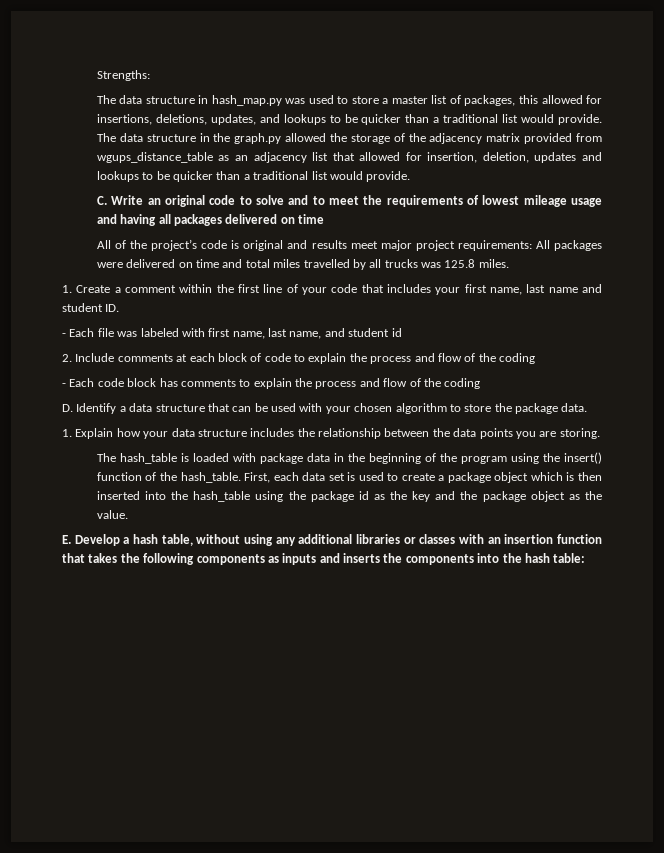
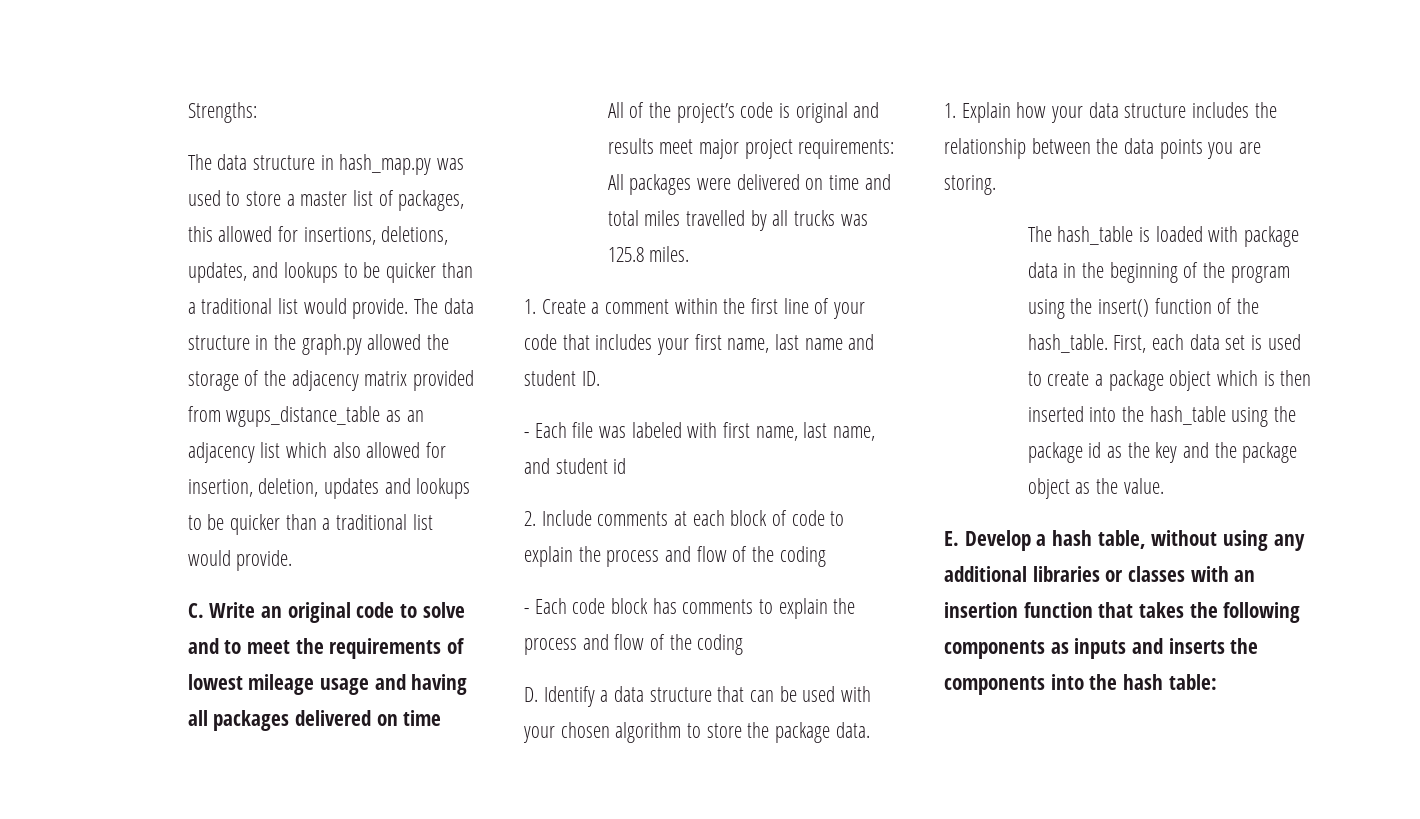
- The data structure in the graph.py allowed the storage of the adjacency matrix provided from wgups_distance_table as an adjacency list that allowed for insertion, deletion, updates and lookups to be quicker than a traditional list would provide.
+ The data structure in the graph.py allowed the storage of the adjacency matrix provided from wgups_distance_table as an adjacency list which also allowed for insertion, deletion, updates and lookups to be quicker than a traditional list would provide.

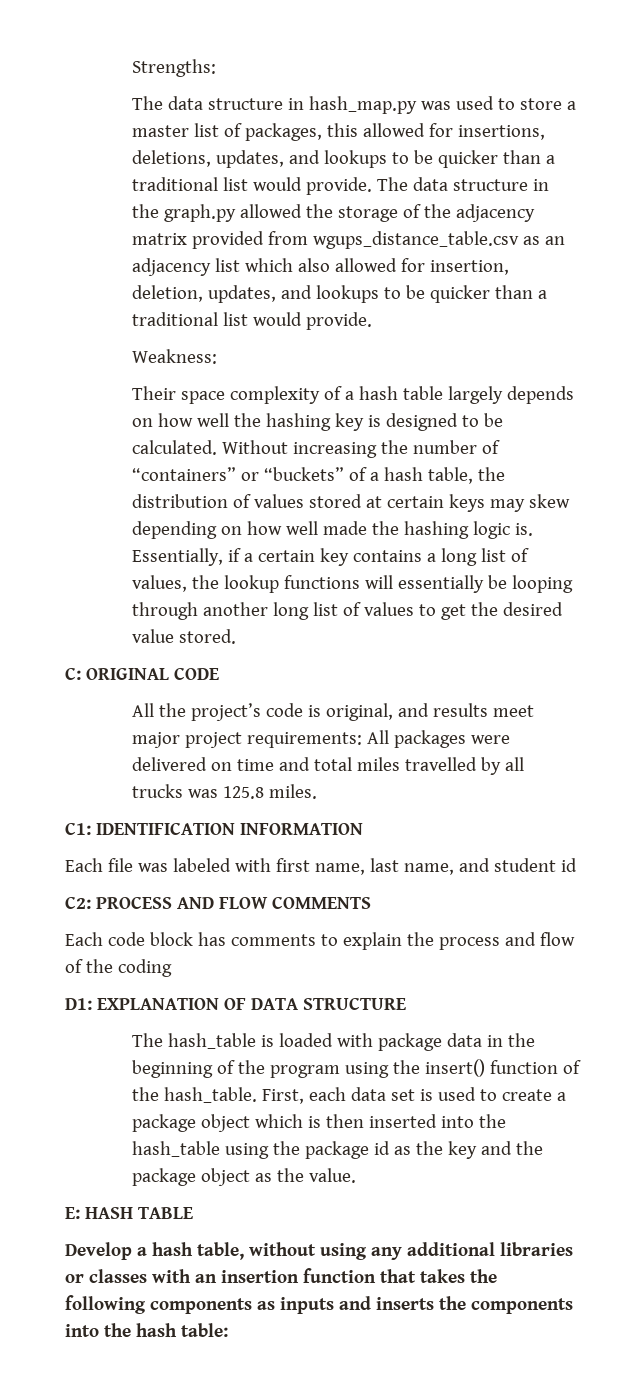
- The data structure in the graph.py allowed the storage of the adjacency matrix provided from wgups_distance_table as an adjacency list which also allowed for insertion, deletion, updates and lookups to be quicker than a traditional list would provide.
+ The data structure in the graph.py allowed the storage of the adjacency matrix provided from wgups_distance_table.csv as an adjacency list which also allowed for insertion, deletion, updates, and lookups to be quicker than a traditional list would provide.
- C. Write an original code to solve and to meet the requirements of lowest mileage usage and having all packages delivered on time
- All of the project’s code is original and results meet major project requirements: All packages were delivered on time and total miles travelled by all trucks was 125.8 miles.
+ Weakness:
+ Their space complexity of a hash table largely depends on how well the hashing key is designed to be calculated. Without increasing the number of “containers” or “buckets” of a hash table, the distribution of values stored at certain keys may skew depending on how well made the hashing logic is. Essentially, if a certain key contains a long list of values, the lookup functions will essentially be looping through another long list of values to get the desired value stored.
+ C: ORIGINAL CODE
+ All the project’s code is original, and results meet major project requirements: All packages were delivered on time and total miles travelled by all trucks was 125.8 miles.
- 1. Create a comment within the first line of your code that includes your first name, last name and student ID.
- - Each file was labeled with first name, last name, and student id
+ C1: IDENTIFICATION INFORMATION
+ Each file was labeled with first name, last name, and student id
- 2. Include comments at each block of code to explain the process and flow of the coding
- - Each code block has comments to explain the process and flow of the coding
+ C2: PROCESS AND FLOW COMMENTS
+ Each code block has comments to explain the process and flow of the coding
- D. Identify a data structure that can be used with your chosen algorithm to store the package data.
- 1. Explain how your data structure includes the relationship between the data points you are storing.
+ D1: EXPLANATION OF DATA STRUCTURE
- E. Develop a hash table, without using any additional libraries or classes with an insertion function that takes the following components as inputs and inserts the components into the hash table:
+ E: HASH TABLE
+ Develop a hash table, without using any additional libraries or classes with an insertion function that takes the following components as inputs and inserts the components into the hash table:

